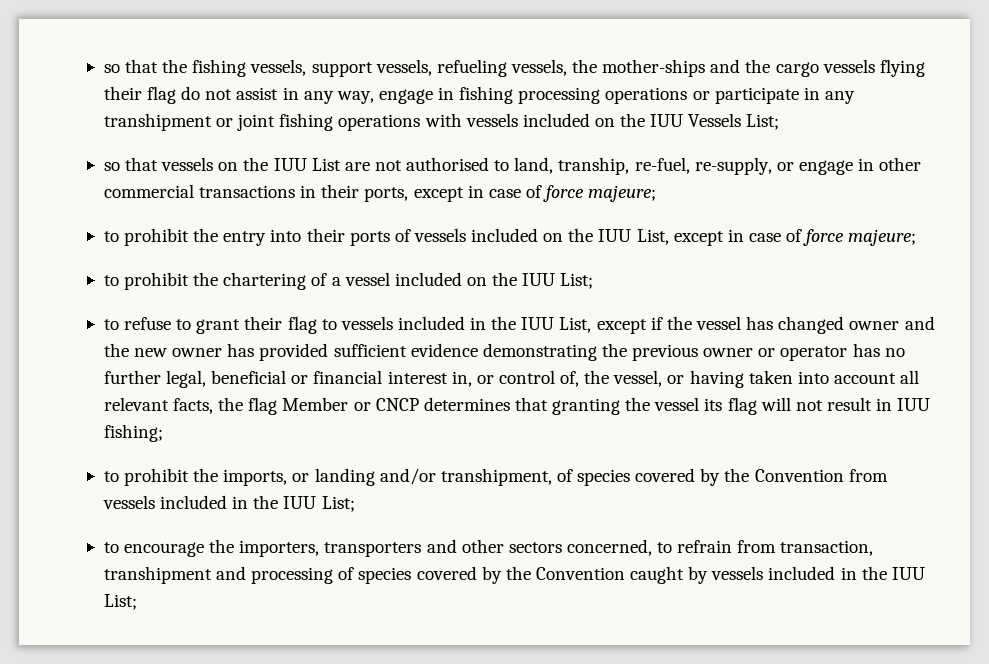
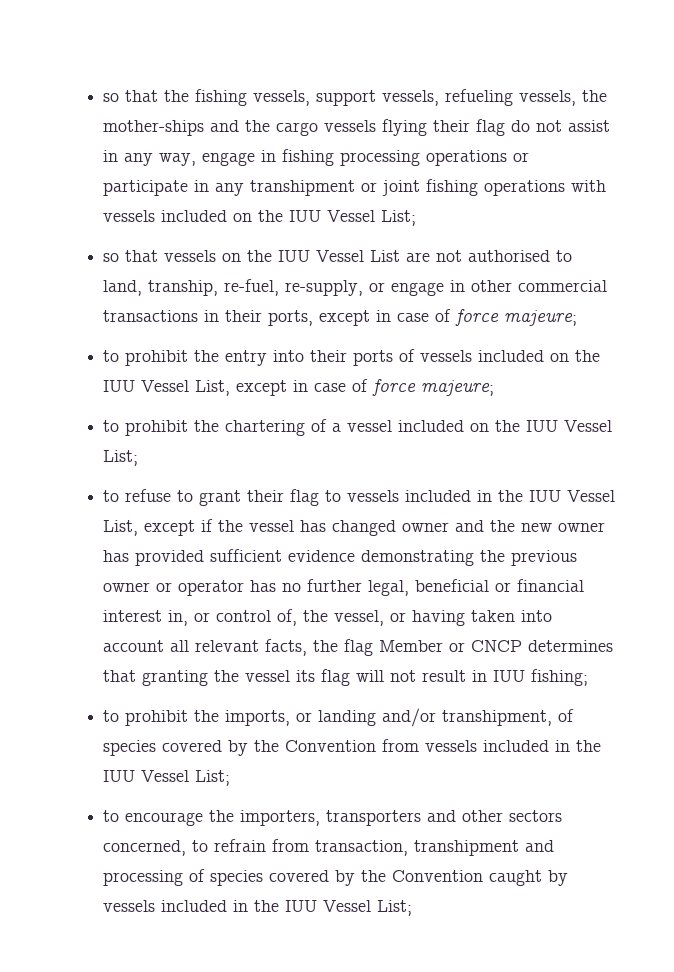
- so that the fishing vessels, support vessels, refueling vessels, the mother-ships and the cargo vessels flying their flag do not assist in any way, engage in fishing processing operations or participate in any transhipment or joint fishing operations with vessels included on the IUU Vessels List;
+ so that the fishing vessels, support vessels, refueling vessels, the mother-ships and the cargo vessels flying their flag do not assist in any way, engage in fishing processing operations or participate in any transhipment or joint fishing operations with vessels included on the IUU Vessel List;
- so that vessels on the IUU List are not authorised to land, tranship, re-fuel, re-supply, or engage in other commercial transactions in their ports, except in case of force majeure;
+ so that vessels on the IUU Vessel List are not authorised to land, tranship, re-fuel, re-supply, or engage in other commercial transactions in their ports, except in case of force majeure;
- to prohibit the entry into their ports of vessels included on the IUU List, except in case of force majeure;
+ to prohibit the entry into their ports of vessels included on the IUU Vessel List, except in case of force majeure;
- to prohibit the chartering of a vessel included on the IUU List;
+ to prohibit the chartering of a vessel included on the IUU Vessel List;
- to refuse to grant their flag to vessels included in the IUU List, except if the vessel has changed owner and the new owner has provided sufficient evidence demonstrating the previous owner or operator has no further legal, beneficial or financial interest in, or control of, the vessel, or having taken into account all relevant facts, the flag Member or CNCP determines that granting the vessel its flag will not result in IUU fishing;
+ to refuse to grant their flag to vessels included in the IUU Vessel List, except if the vessel has changed owner and the new owner has provided sufficient evidence demonstrating the previous owner or operator has no further legal, beneficial or financial interest in, or control of, the vessel, or having taken into account all relevant facts, the flag Member or CNCP determines that granting the vessel its flag will not result in IUU fishing;
- to prohibit the imports, or landing and/or transhipment, of species covered by the Convention from vessels included in the IUU List;
+ to prohibit the imports, or landing and/or transhipment, of species covered by the Convention from vessels included in the IUU Vessel List;
- to encourage the importers, transporters and other sectors concerned, to refrain from transaction, transhipment and processing of species covered by the Convention caught by vessels included in the IUU List;
+ to encourage the importers, transporters and other sectors concerned, to refrain from transaction, transhipment and processing of species covered by the Convention caught by vessels included in the IUU Vessel List;

